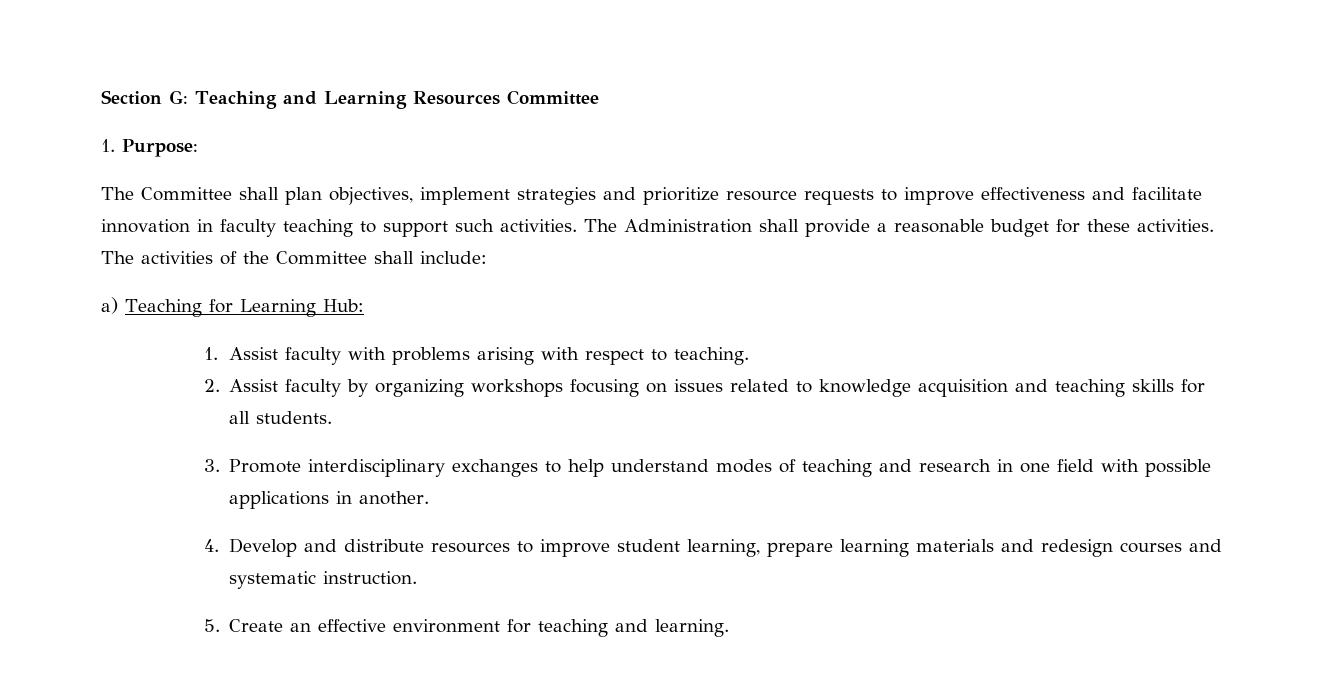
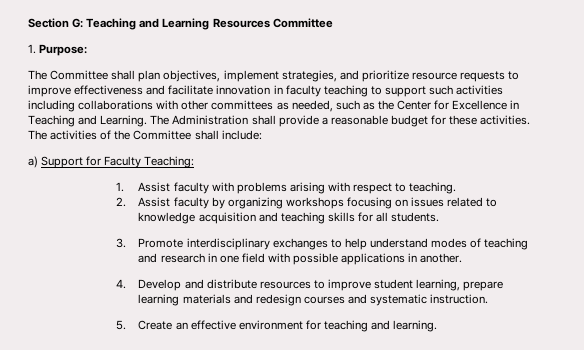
- The Committee shall plan objectives, implement strategies and prioritize resource requests to improve effectiveness and facilitate innovation in faculty teaching to support such activities.
+ The Committee shall plan objectives, implement strategies, and prioritize resource requests to improve effectiveness and facilitate innovation in faculty teaching to support such activities including collaborations with other committees as needed, such as the Center for Excellence in Teaching and Learning.
- a) Teaching for Learning Hub:
+ a) Support for Faculty Teaching:

